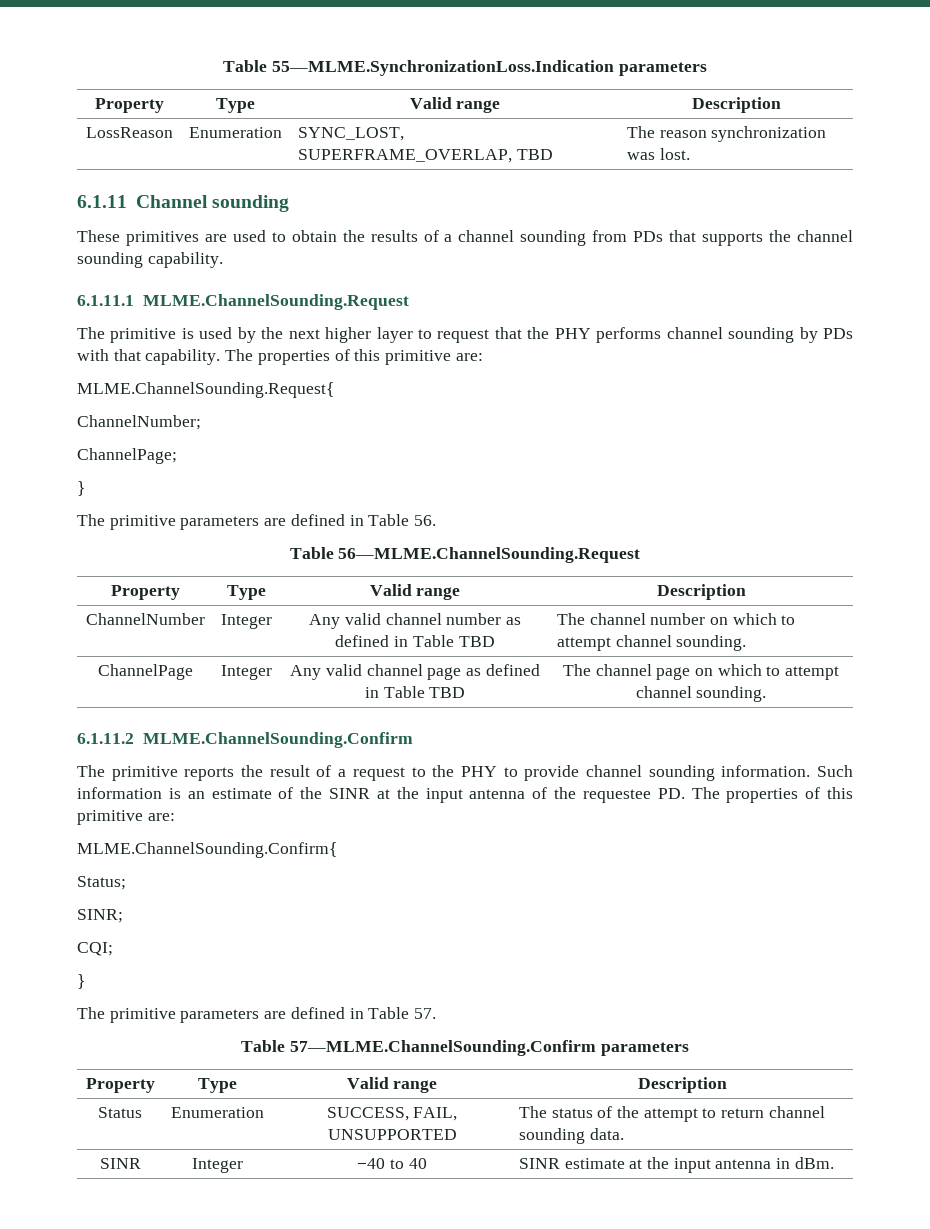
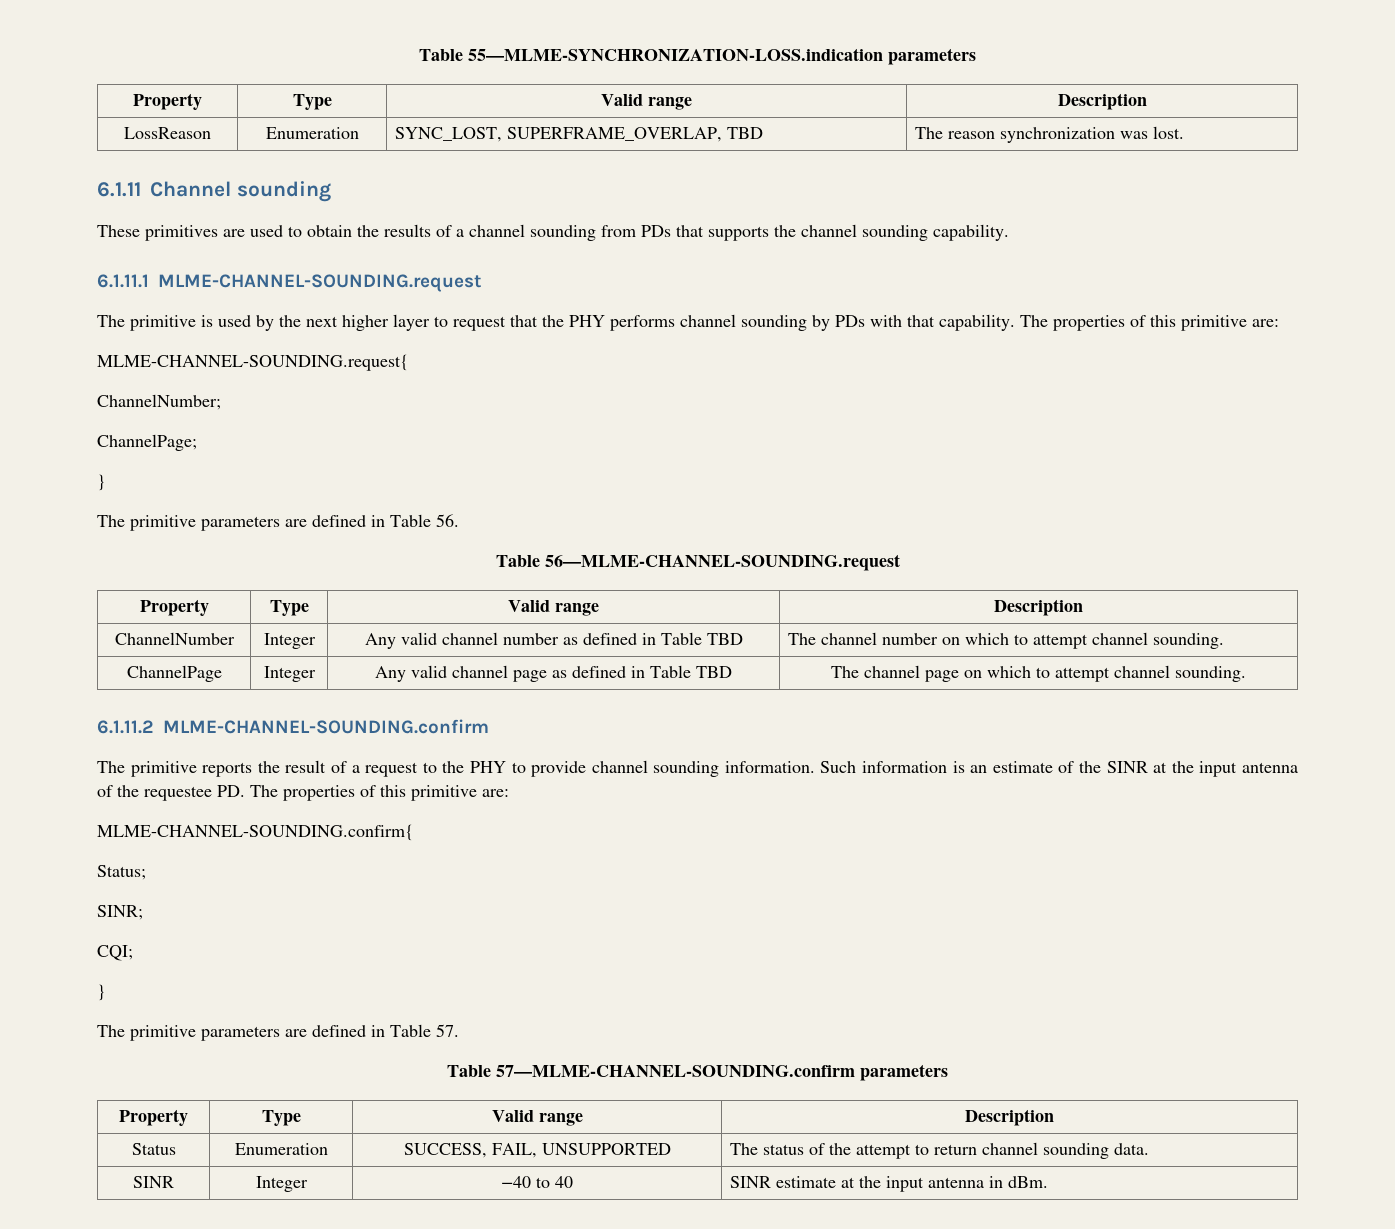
- Table 55—MLME.SynchronizationLoss.Indication parameters
+ Table 55—MLME-SYNCHRONIZATION-LOSS.indication parameters
- 6.1.11.1 MLME.ChannelSounding.Request
+ 6.1.11.1 MLME-CHANNEL-SOUNDING.request
- MLME.ChannelSounding.Request{
+ MLME-CHANNEL-SOUNDING.request{
- Table 56—MLME.ChannelSounding.Request
+ Table 56—MLME-CHANNEL-SOUNDING.request
- 6.1.11.2 MLME.ChannelSounding.Confirm
+ 6.1.11.2 MLME-CHANNEL-SOUNDING.confirm
- MLME.ChannelSounding.Confirm{
+ MLME-CHANNEL-SOUNDING.confirm{
- Table 57—MLME.ChannelSounding.Confirm parameters
+ Table 57—MLME-CHANNEL-SOUNDING.confirm parameters

